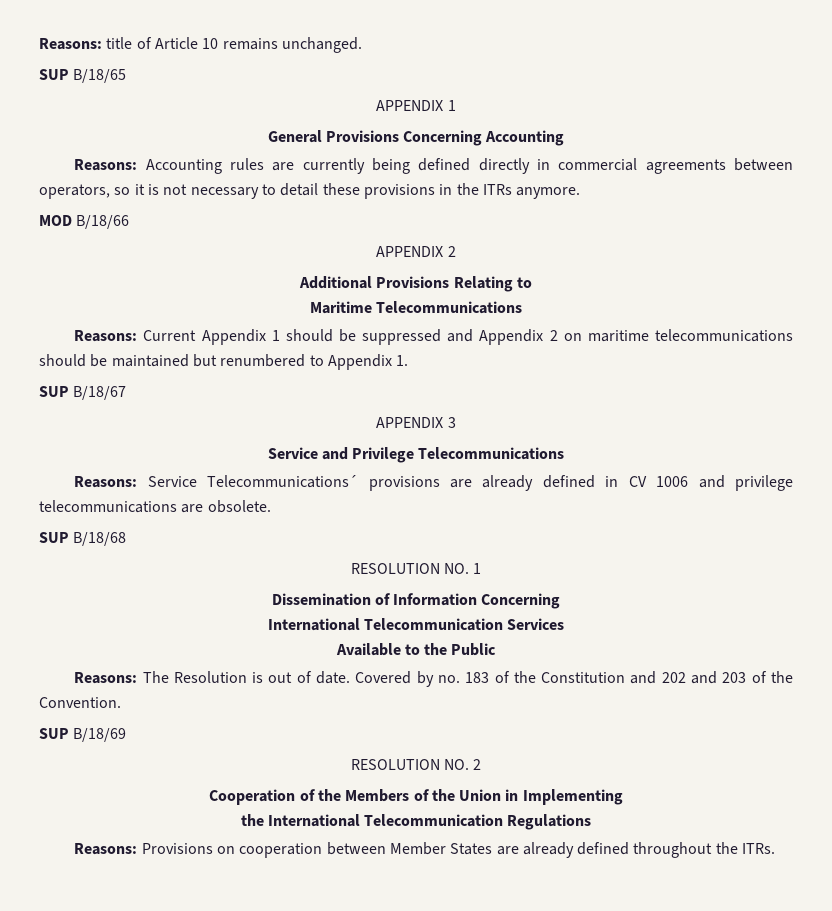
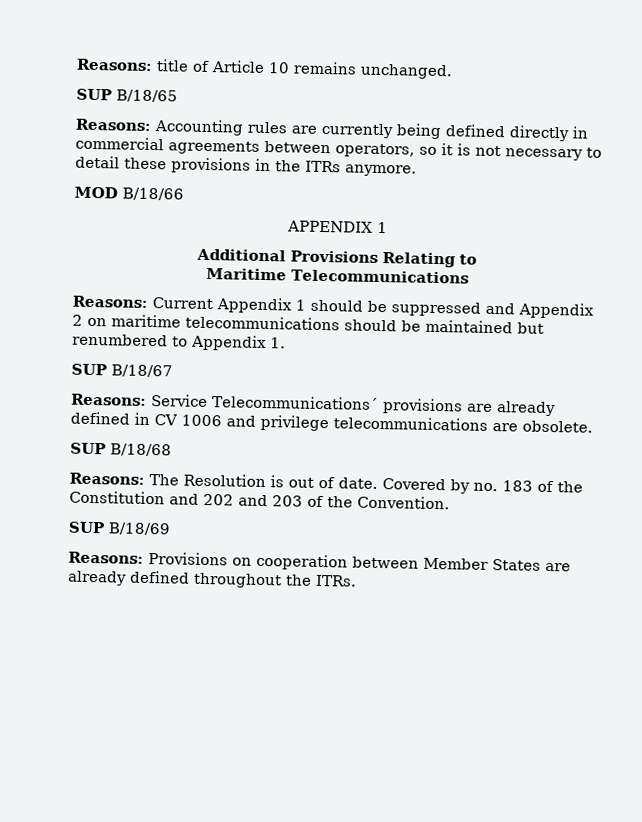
- APPENDIX 1
- General Provisions Concerning Accounting
- APPENDIX 2
+ APPENDIX 1
- APPENDIX 3
- Service and Privilege Telecommunications
- RESOLUTION NO. 1
- Dissemination of Information Concerning
- International Telecommunication Services
- Available to the Public
- RESOLUTION NO. 2
- Cooperation of the Members of the Union in Implementing
- the International Telecommunication Regulations

